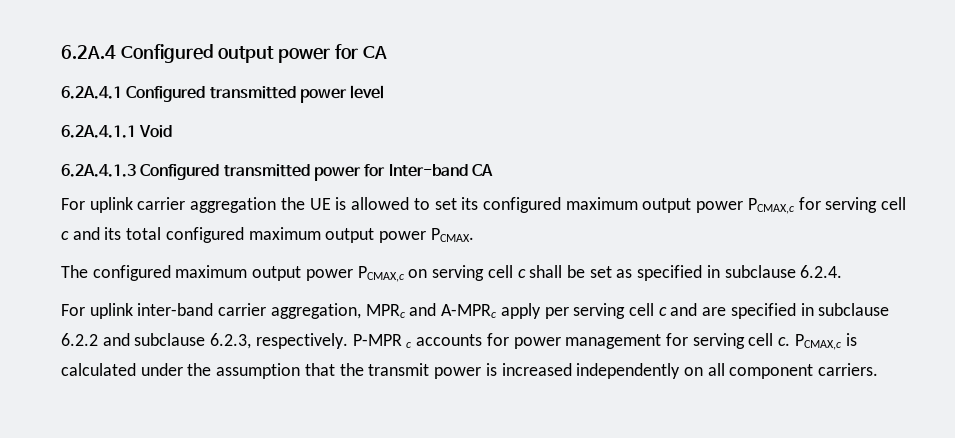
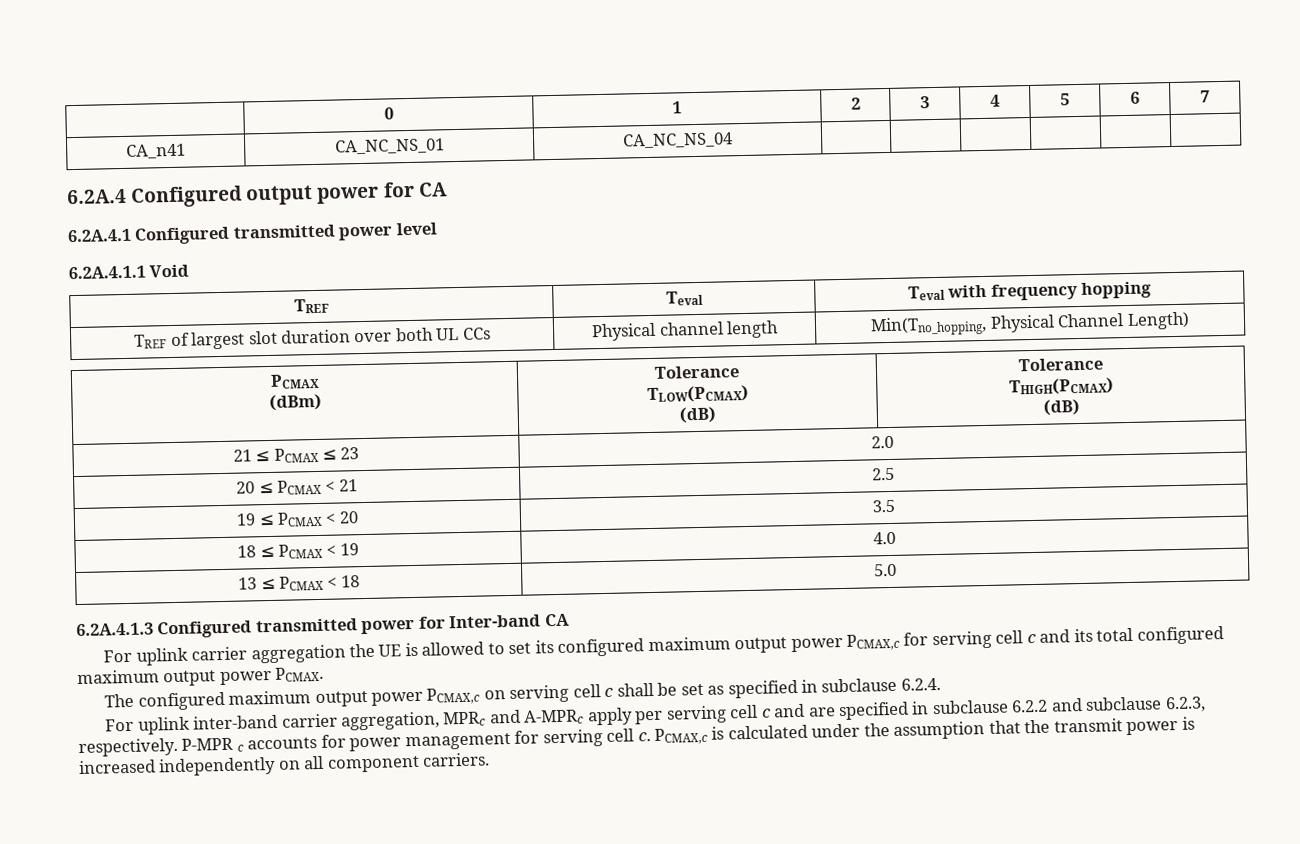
+ | 0 | 1 | 2 | 3 | 4 | 5 | 6 | 7
+ CA_n41 | CA_NC_NS_01 | CA_NC_NS_04 | | | | | |
+ TREF | Teval | Teval with frequency hopping
+ TREF of largest slot duration over both UL CCs | Physical channel length | Min(Tno_hopping, Physical Channel Length)
+ PCMAX
+ (dBm) | Tolerance
+ TLOW(PCMAX)
+ (dB) | Tolerance
+ THIGH(PCMAX)
+ (dB)
+ 21 ≤ PCMAX ≤ 23 | 2.0
+ 20 ≤ PCMAX < 21 | 2.5
+ 19 ≤ PCMAX < 20 | 3.5
+ 18 ≤ PCMAX < 19 | 4.0
+ 13 ≤ PCMAX < 18 | 5.0

